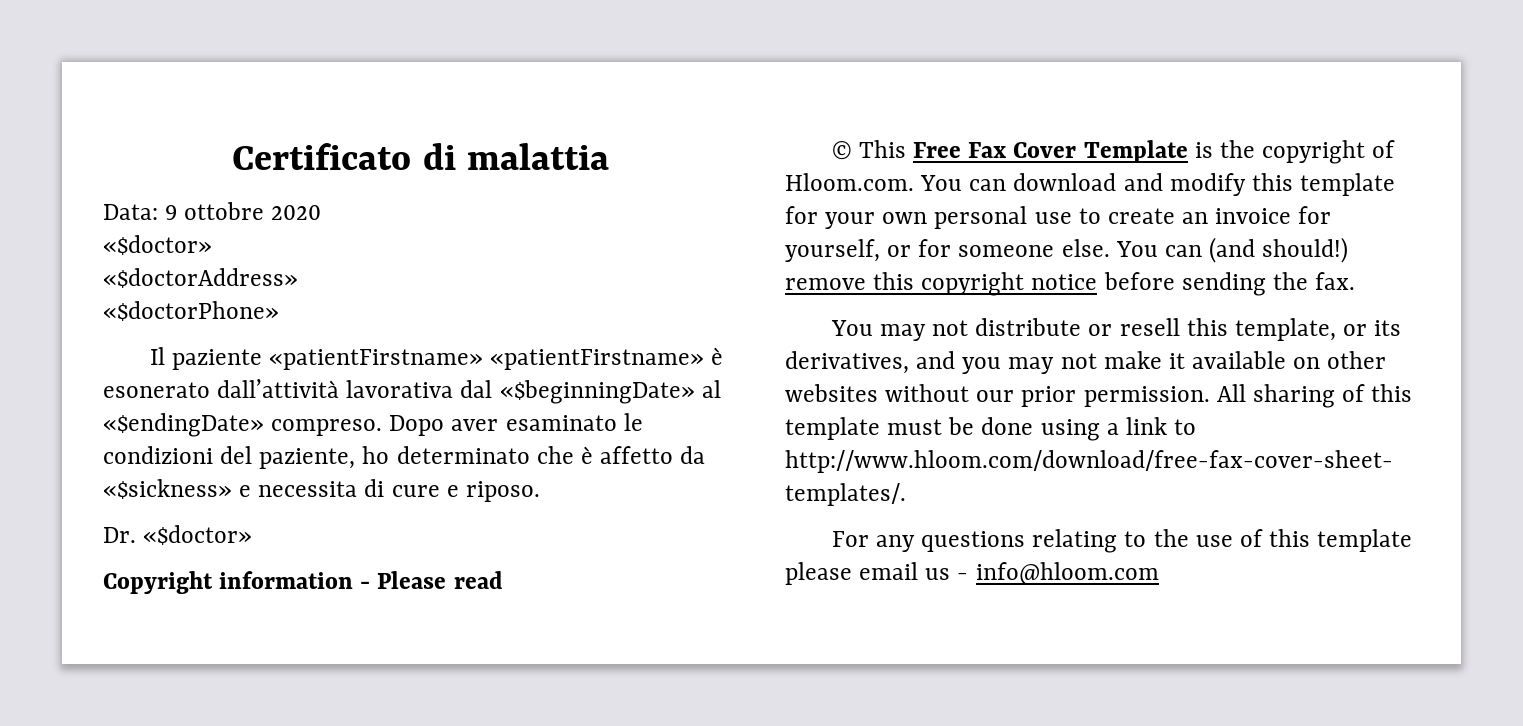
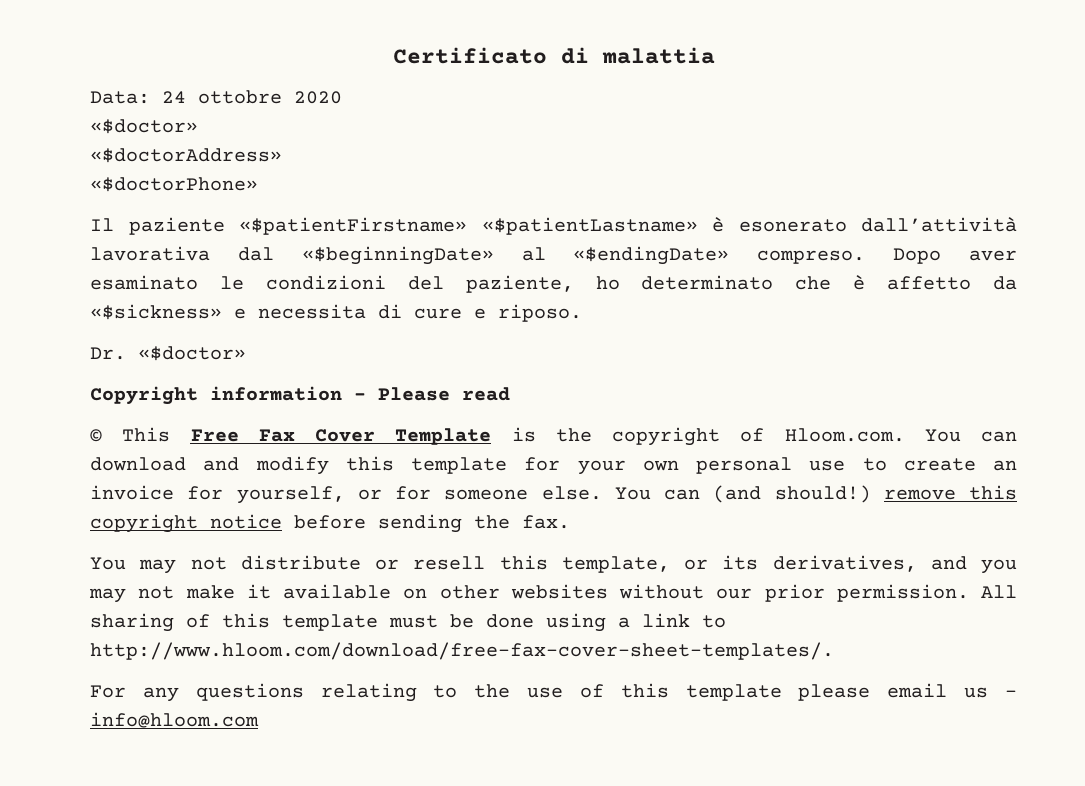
- Data: 9 ottobre 2020
+ Data: 24 ottobre 2020
- Il paziente «patientFirstname» «patientFirstname» è esonerato dall’attività lavorativa dal «$beginningDate» al «$endingDate» compreso.
+ Il paziente «$patientFirstname» «$patientLastname» è esonerato dall’attività lavorativa dal «$beginningDate» al «$endingDate» compreso.

